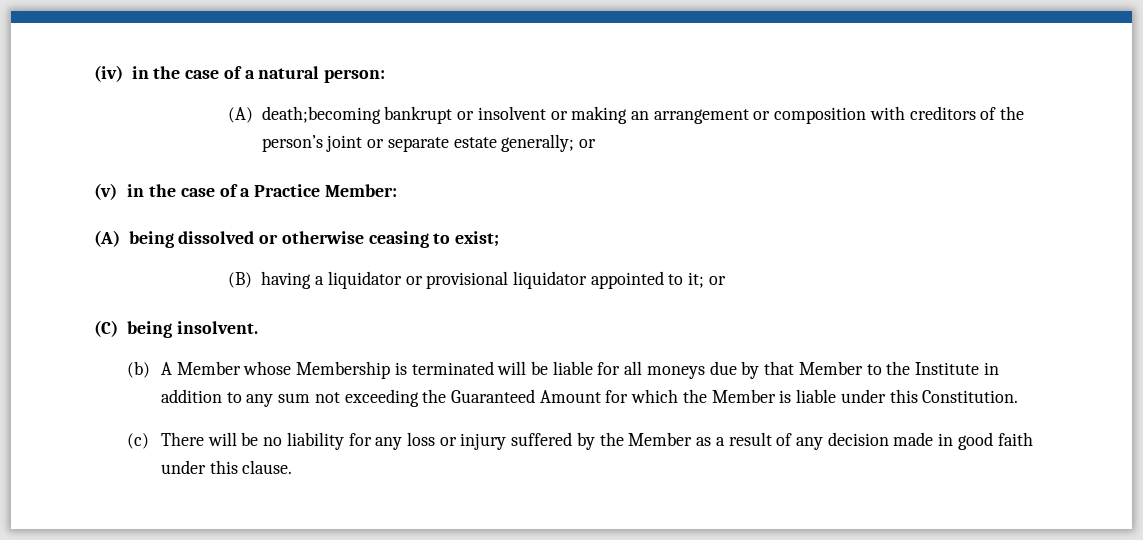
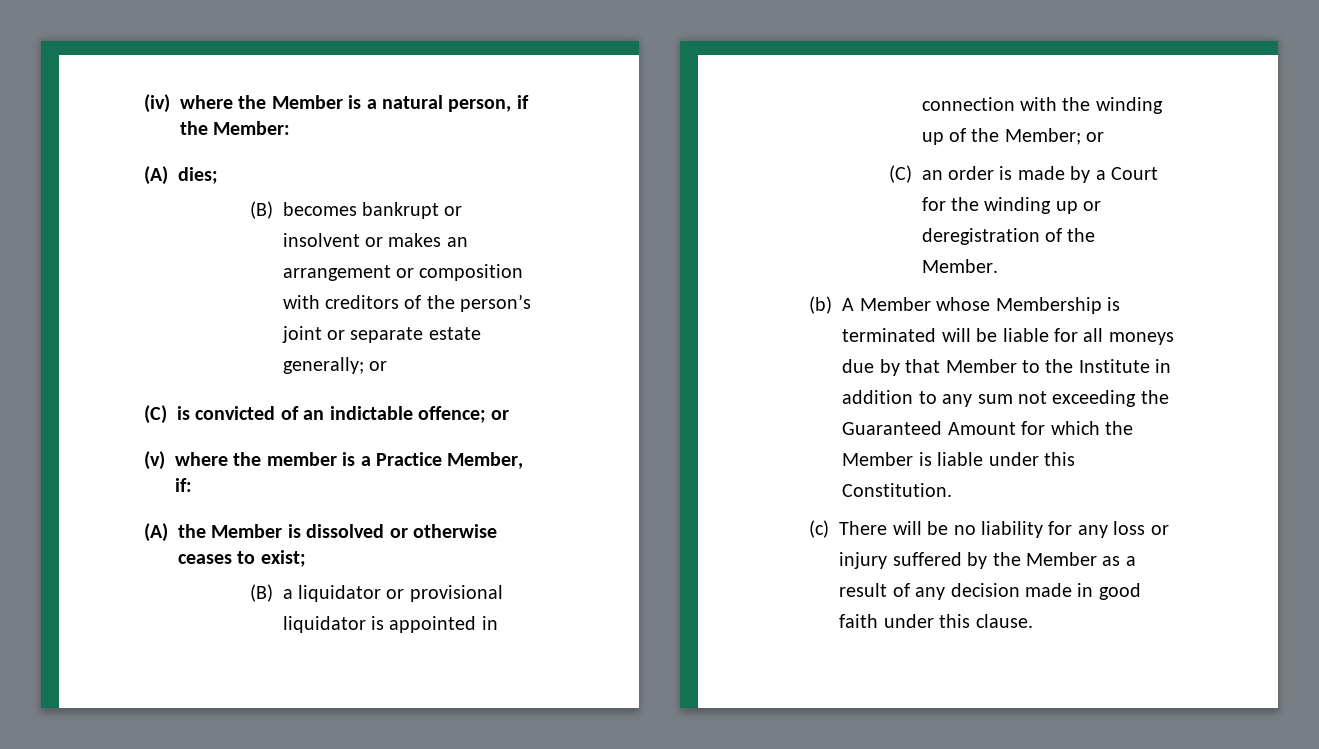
- (iv) in the case of a natural person:
- (A) death;becoming bankrupt or insolvent or making an arrangement or composition with creditors of the person’s joint or separate estate generally; or
+ (iv) where the Member is a natural person, if the Member:
+ (A) dies;
+ (B) becomes bankrupt or insolvent or makes an arrangement or composition with creditors of the person’s joint or separate estate generally; or
- (v) in the case of a Practice Member:
- (A) being dissolved or otherwise ceasing to exist;
+ (C) is convicted of an indictable offence; or
+ (v) where the member is a Practice Member, if:
+ (A) the Member is dissolved or otherwise ceases to exist;
- (B) having a liquidator or provisional liquidator appointed to it; or
- (C) being insolvent.
+ (B) a liquidator or provisional liquidator is appointed in connection with the winding up of the Member; or
+ (C) an order is made by a Court for the winding up or deregistration of the Member.

